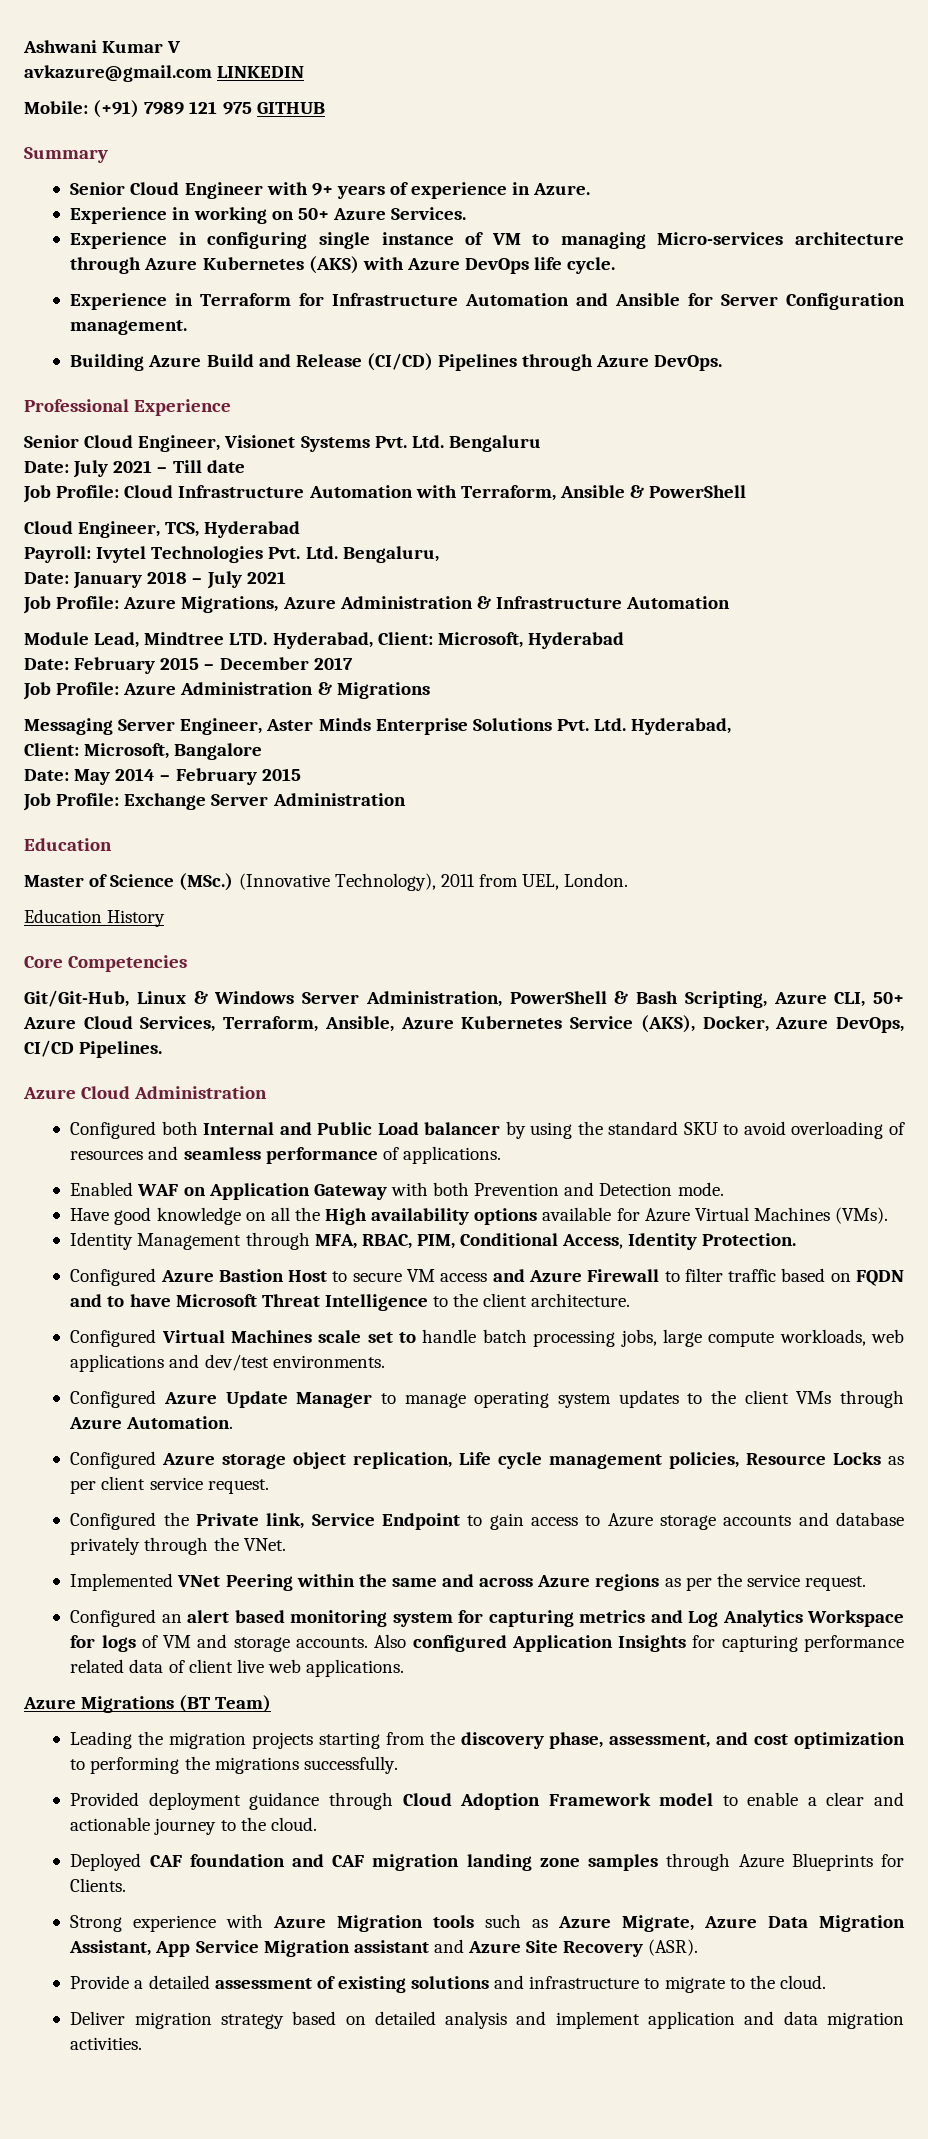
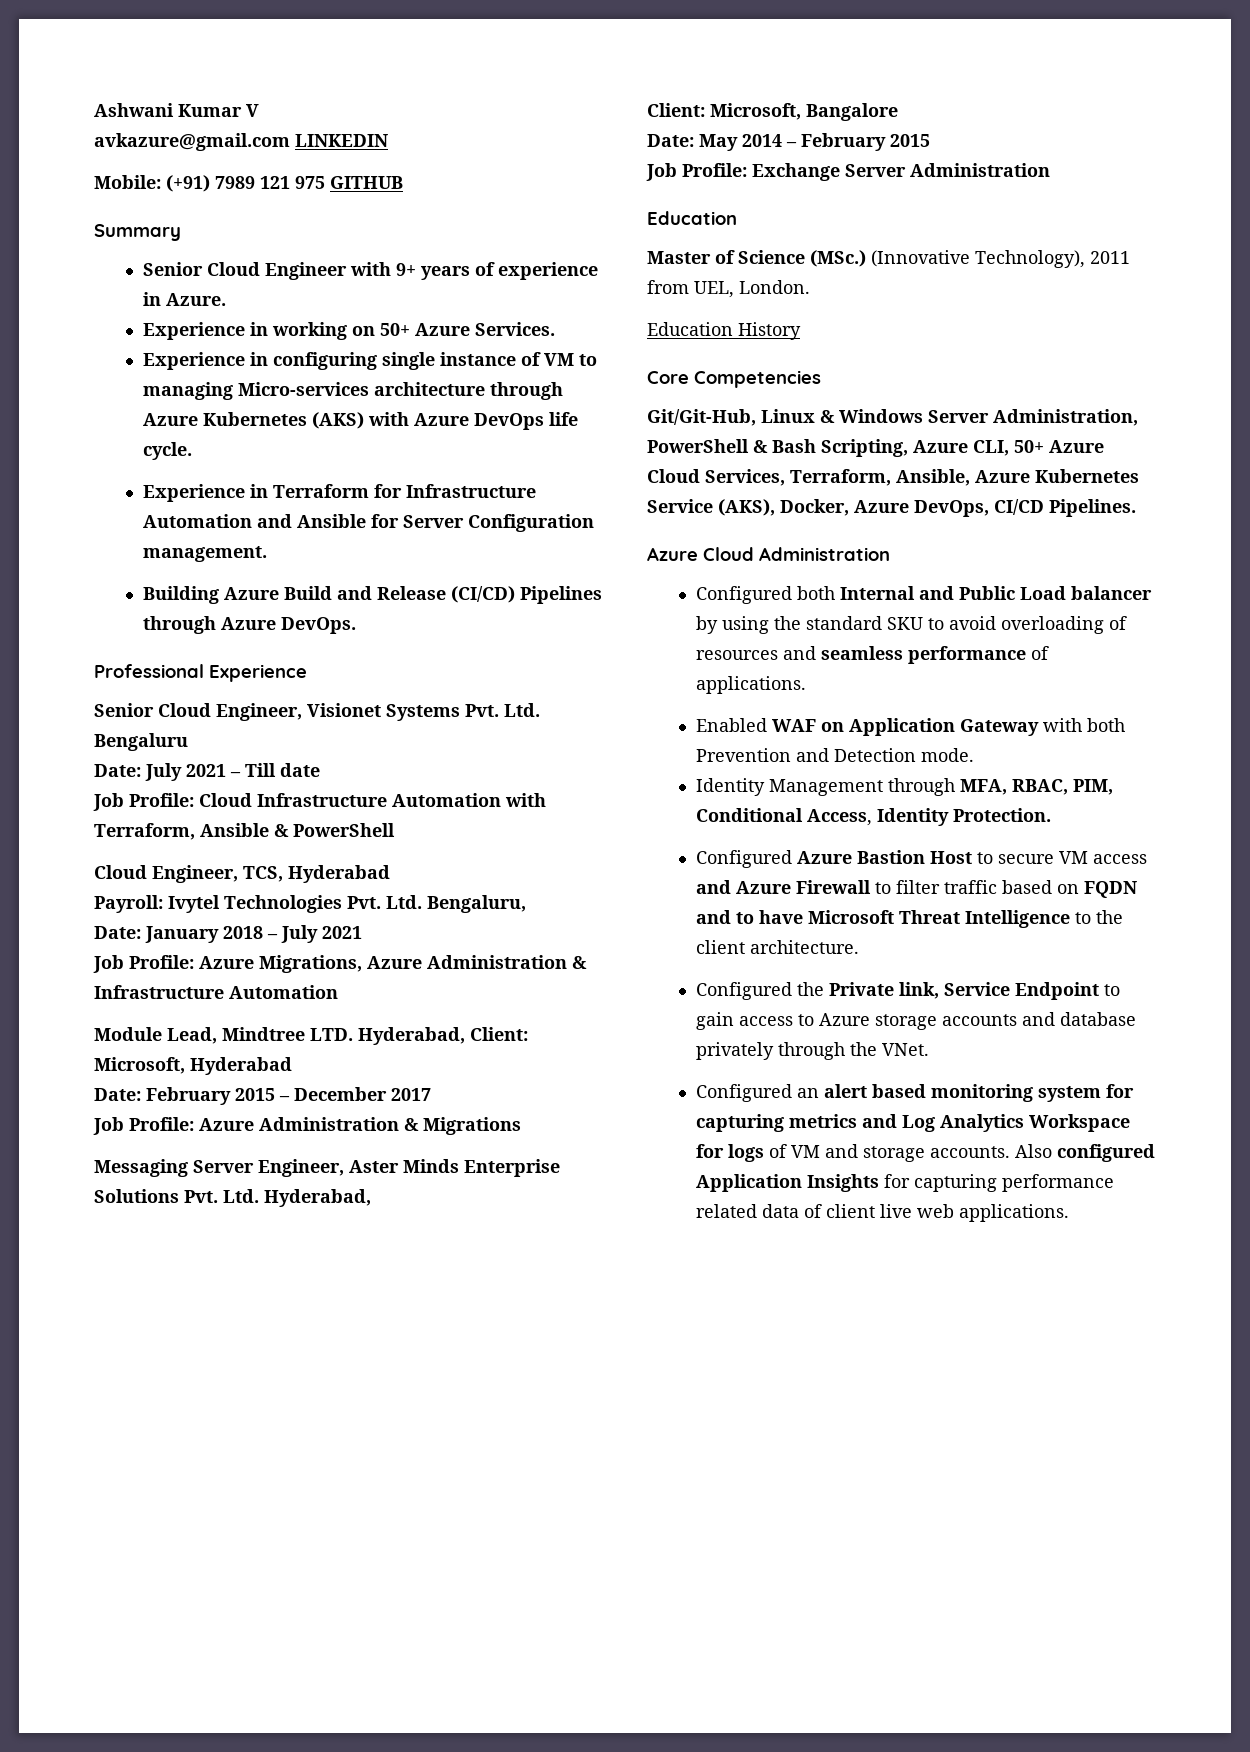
- Have good knowledge on all the High availability options available for Azure Virtual Machines (VMs).
- Configured Virtual Machines scale set to handle batch processing jobs, large compute workloads, web applications and dev/test environments.
- Configured Azure Update Manager to manage operating system updates to the client VMs through Azure Automation.
- Configured Azure storage object replication, Life cycle management policies, Resource Locks as per client service request.
- Implemented VNet Peering within the same and across Azure regions as per the service request.
- Azure Migrations (BT Team)
- Leading the migration projects starting from the discovery phase, assessment, and cost optimization to performing the migrations successfully.
- Provided deployment guidance through Cloud Adoption Framework model to enable a clear and actionable journey to the cloud.
- Deployed CAF foundation and CAF migration landing zone samples through Azure Blueprints for Clients.
- Strong experience with Azure Migration tools such as Azure Migrate, Azure Data Migration Assistant, App Service Migration assistant and Azure Site Recovery (ASR).
- Provide a detailed assessment of existing solutions and infrastructure to migrate to the cloud.
- Deliver migration strategy based on detailed analysis and implement application and data migration activities.

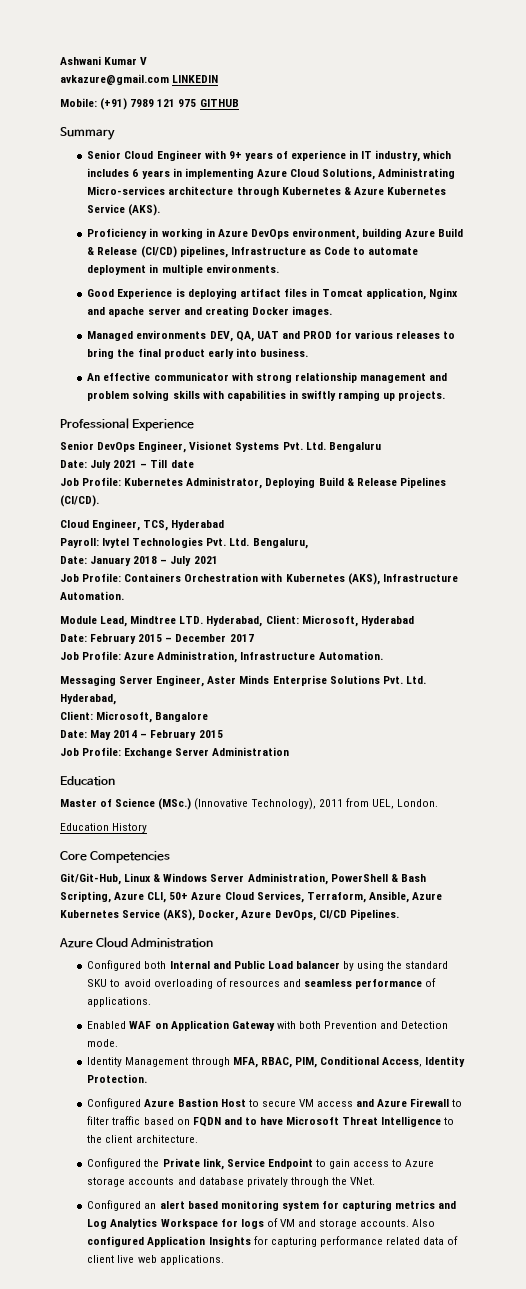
- Senior Cloud Engineer with 9+ years of experience in Azure.
- Experience in working on 50+ Azure Services.
- Experience in configuring single instance of VM to managing Micro-services architecture through Azure Kubernetes (AKS) with Azure DevOps life cycle.
- Experience in Terraform for Infrastructure Automation and Ansible for Server Configuration management.
- Building Azure Build and Release (CI/CD) Pipelines through Azure DevOps.
+ Senior Cloud Engineer with 9+ years of experience in IT industry, which includes 6 years in implementing Azure Cloud Solutions, Administrating Micro-services architecture through Kubernetes & Azure Kubernetes Service (AKS).
+ Proficiency in working in Azure DevOps environment, building Azure Build & Release (CI/CD) pipelines, Infrastructure as Code to automate deployment in multiple environments.
+ Good Experience is deploying artifact files in Tomcat application, Nginx and apache server and creating Docker images.
+ Managed environments DEV, QA, UAT and PROD for various releases to bring the final product early into business.
+ An effective communicator with strong relationship management and problem solving skills with capabilities in swiftly ramping up projects.
- Senior Cloud Engineer, Visionet Systems Pvt. Ltd. Bengaluru
+ Senior DevOps Engineer, Visionet Systems Pvt. Ltd. Bengaluru
- Job Profile: Cloud Infrastructure Automation with Terraform, Ansible & PowerShell
+ Job Profile: Kubernetes Administrator, Deploying Build & Release Pipelines (CI/CD).
- Job Profile: Azure Migrations, Azure Administration & Infrastructure Automation
+ Job Profile: Containers Orchestration with Kubernetes (AKS), Infrastructure Automation.
- Job Profile: Azure Administration & Migrations
+ Job Profile: Azure Administration, Infrastructure Automation.

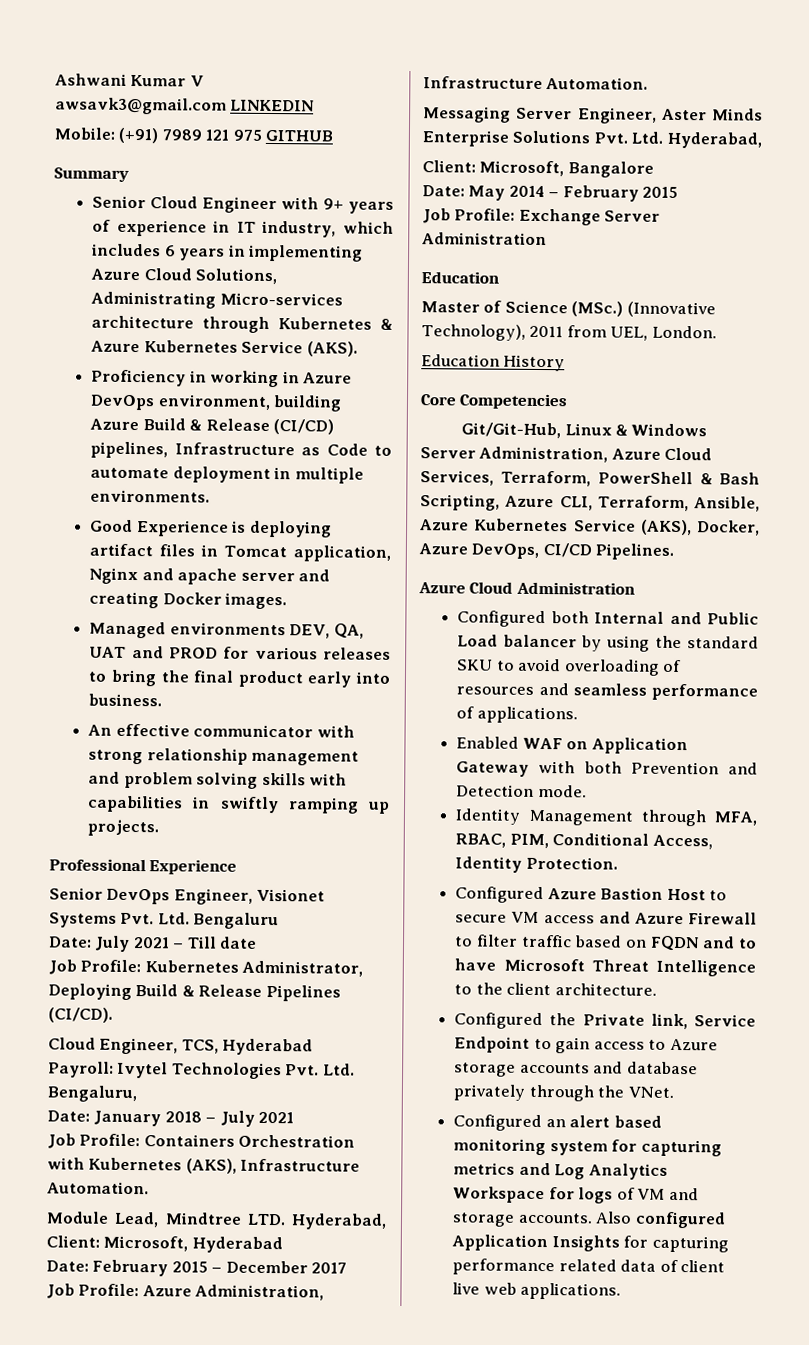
- avkazure@gmail.com LINKEDIN
+ awsavk3@gmail.com LINKEDIN
- Git/Git-Hub, Linux & Windows Server Administration, PowerShell & Bash Scripting, Azure CLI, 50+ Azure Cloud Services, Terraform, Ansible, Azure Kubernetes Service (AKS), Docker, Azure DevOps, CI/CD Pipelines.
+ Git/Git-Hub, Linux & Windows Server Administration, Azure Cloud Services, Terraform, PowerShell & Bash Scripting, Azure CLI, Terraform, Ansible, Azure Kubernetes Service (AKS), Docker, Azure DevOps, CI/CD Pipelines.

